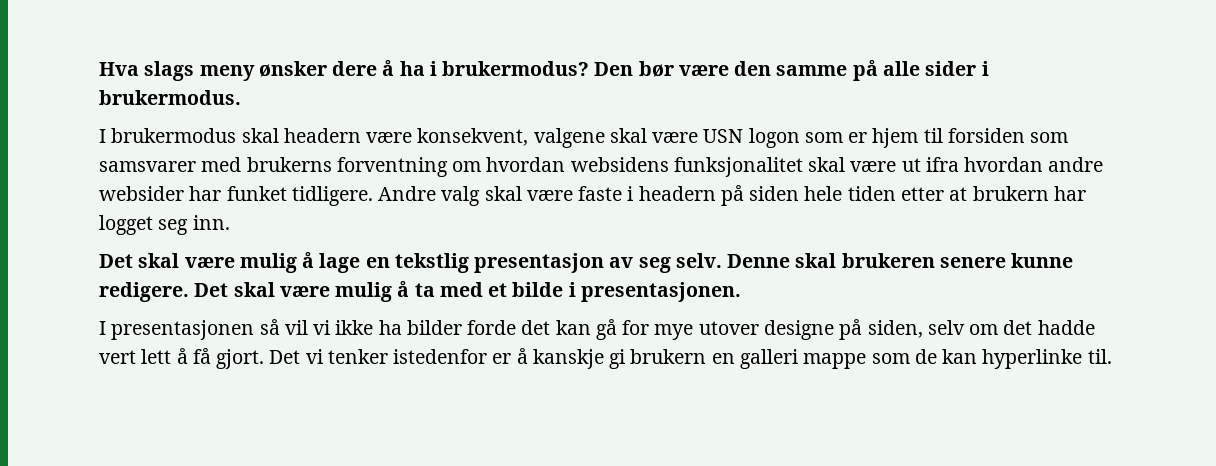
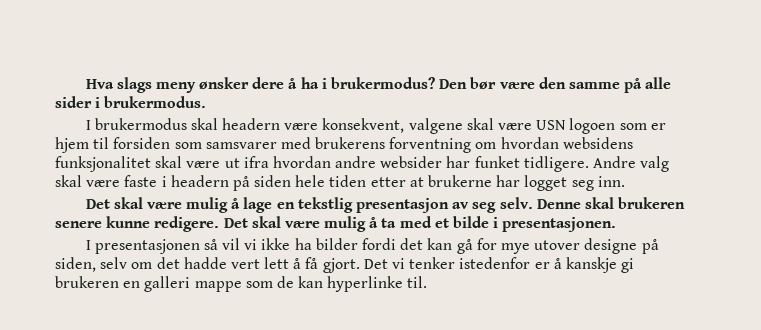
- I brukermodus skal headern være konsekvent, valgene skal være USN logon som er hjem til forsiden som samsvarer med brukerns forventning om hvordan websidens funksjonalitet skal være ut ifra hvordan andre websider har funket tidligere.
+ I brukermodus skal headern være konsekvent, valgene skal være USN logoen som er hjem til forsiden som samsvarer med brukerens forventning om hvordan websidens funksjonalitet skal være ut ifra hvordan andre websider har funket tidligere.
- Andre valg skal være faste i headern på siden hele tiden etter at brukern har logget seg inn.
+ Andre valg skal være faste i headern på siden hele tiden etter at brukerne har logget seg inn.
- I presentasjonen så vil vi ikke ha bilder forde det kan gå for mye utover designe på siden, selv om det hadde vert lett å få gjort.
+ I presentasjonen så vil vi ikke ha bilder fordi det kan gå for mye utover designe på siden, selv om det hadde vert lett å få gjort.
- Det vi tenker istedenfor er å kanskje gi brukern en galleri mappe som de kan hyperlinke til.
+ Det vi tenker istedenfor er å kanskje gi brukeren en galleri mappe som de kan hyperlinke til.

